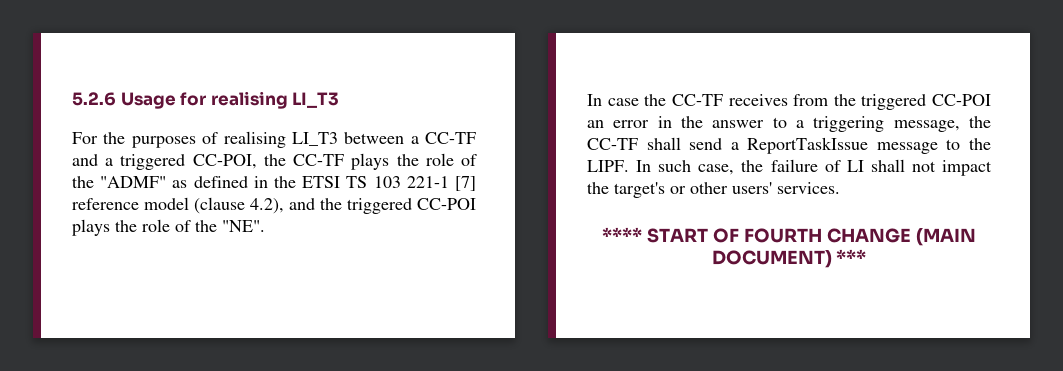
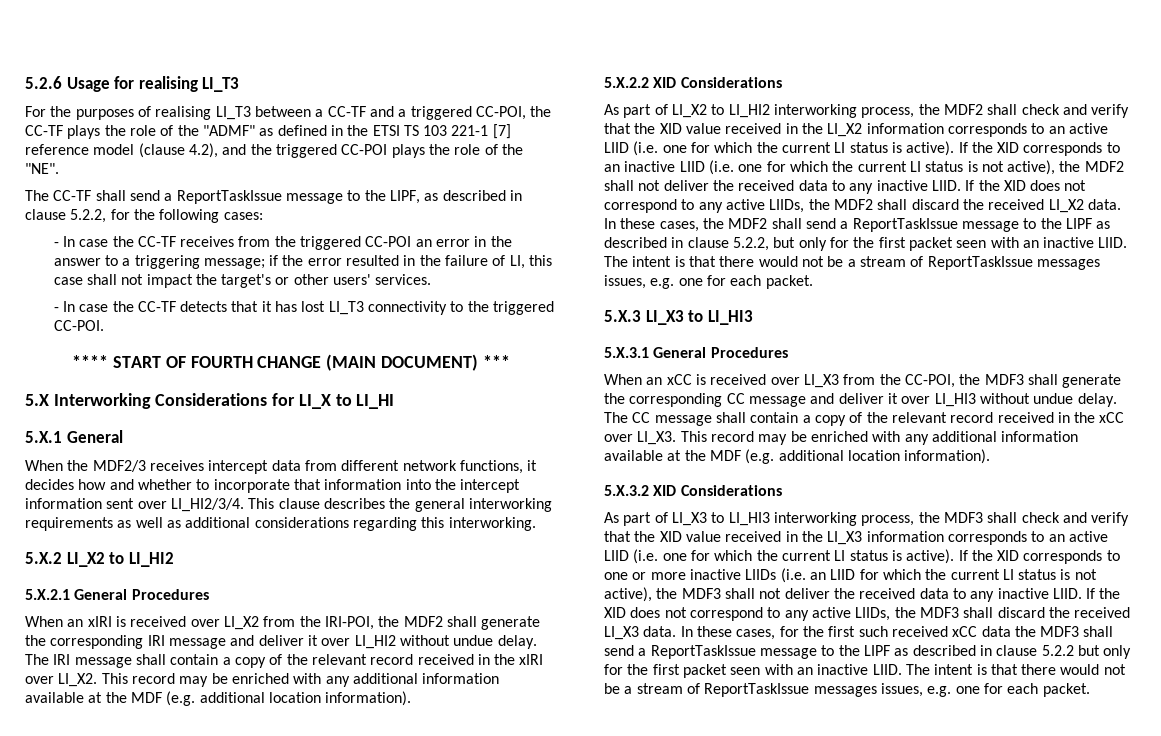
- In case the CC-TF receives from the triggered CC-POI an error in the answer to a triggering message, the CC-TF shall send a ReportTaskIssue message to the LIPF. In such case, the failure of LI shall not impact the target's or other users' services.
+ The CC-TF shall send a ReportTaskIssue message to the LIPF, as described in clause 5.2.2, for the following cases:
+ - In case the CC-TF receives from the triggered CC-POI an error in the answer to a triggering message; if the error resulted in the failure of LI, this case shall not impact the target's or other users' services.
+ - In case the CC-TF detects that it has lost LI_T3 connectivity to the triggered CC-POI.
+ 5.X Interworking Considerations for LI_X to LI_HI
+ 5.X.1 General
+ When the MDF2/3 receives intercept data from different network functions, it decides how and whether to incorporate that information into the intercept information sent over LI_HI2/3/4. This clause describes the general interworking requirements as well as additional considerations regarding this interworking.
+ 5.X.2 LI_X2 to LI_HI2
+ 5.X.2.1 General Procedures
+ When an xIRI is received over LI_X2 from the IRI-POI, the MDF2 shall generate the corresponding IRI message and deliver it over LI_HI2 without undue delay. The IRI message shall contain a copy of the relevant record received in the xIRI over LI_X2. This record may be enriched with any additional information available at the MDF (e.g. additional location information).
+ 5.X.2.2 XID Considerations
+ As part of LI_X2 to LI_HI2 interworking process, the MDF2 shall check and verify that the XID value received in the LI_X2 information corresponds to an active LIID (i.e. one for which the current LI status is active). If the XID corresponds to an inactive LIID (i.e. one for which the current LI status is not active), the MDF2 shall not deliver the received data to any inactive LIID. If the XID does not correspond to any active LIIDs, the MDF2 shall discard the received LI_X2 data. In these cases, the MDF2 shall send a ReportTaskIssue message to the LIPF as described in clause 5.2.2, but only for the first packet seen with an inactive LIID. The intent is that there would not be a stream of ReportTaskIssue messages issues, e.g. one for each packet.
+ 5.X.3 LI_X3 to LI_HI3
+ 5.X.3.1 General Procedures
+ When an xCC is received over LI_X3 from the CC-POI, the MDF3 shall generate the corresponding CC message and deliver it over LI_HI3 without undue delay. The CC message shall contain a copy of the relevant record received in the xCC over LI_X3. This record may be enriched with any additional information available at the MDF (e.g. additional location information).
+ 5.X.3.2 XID Considerations
+ As part of LI_X3 to LI_HI3 interworking process, the MDF3 shall check and verify that the XID value received in the LI_X3 information corresponds to an active LIID (i.e. one for which the current LI status is active). If the XID corresponds to one or more inactive LIIDs (i.e. an LIID for which the current LI status is not active), the MDF3 shall not deliver the received data to any inactive LIID. If the XID does not correspond to any active LIIDs, the MDF3 shall discard the received LI_X3 data. In these cases, for the first such received xCC data the MDF3 shall send a ReportTaskIssue message to the LIPF as described in clause 5.2.2 but only for the first packet seen with an inactive LIID. The intent is that there would not be a stream of ReportTaskIssue messages issues, e.g. one for each packet.

